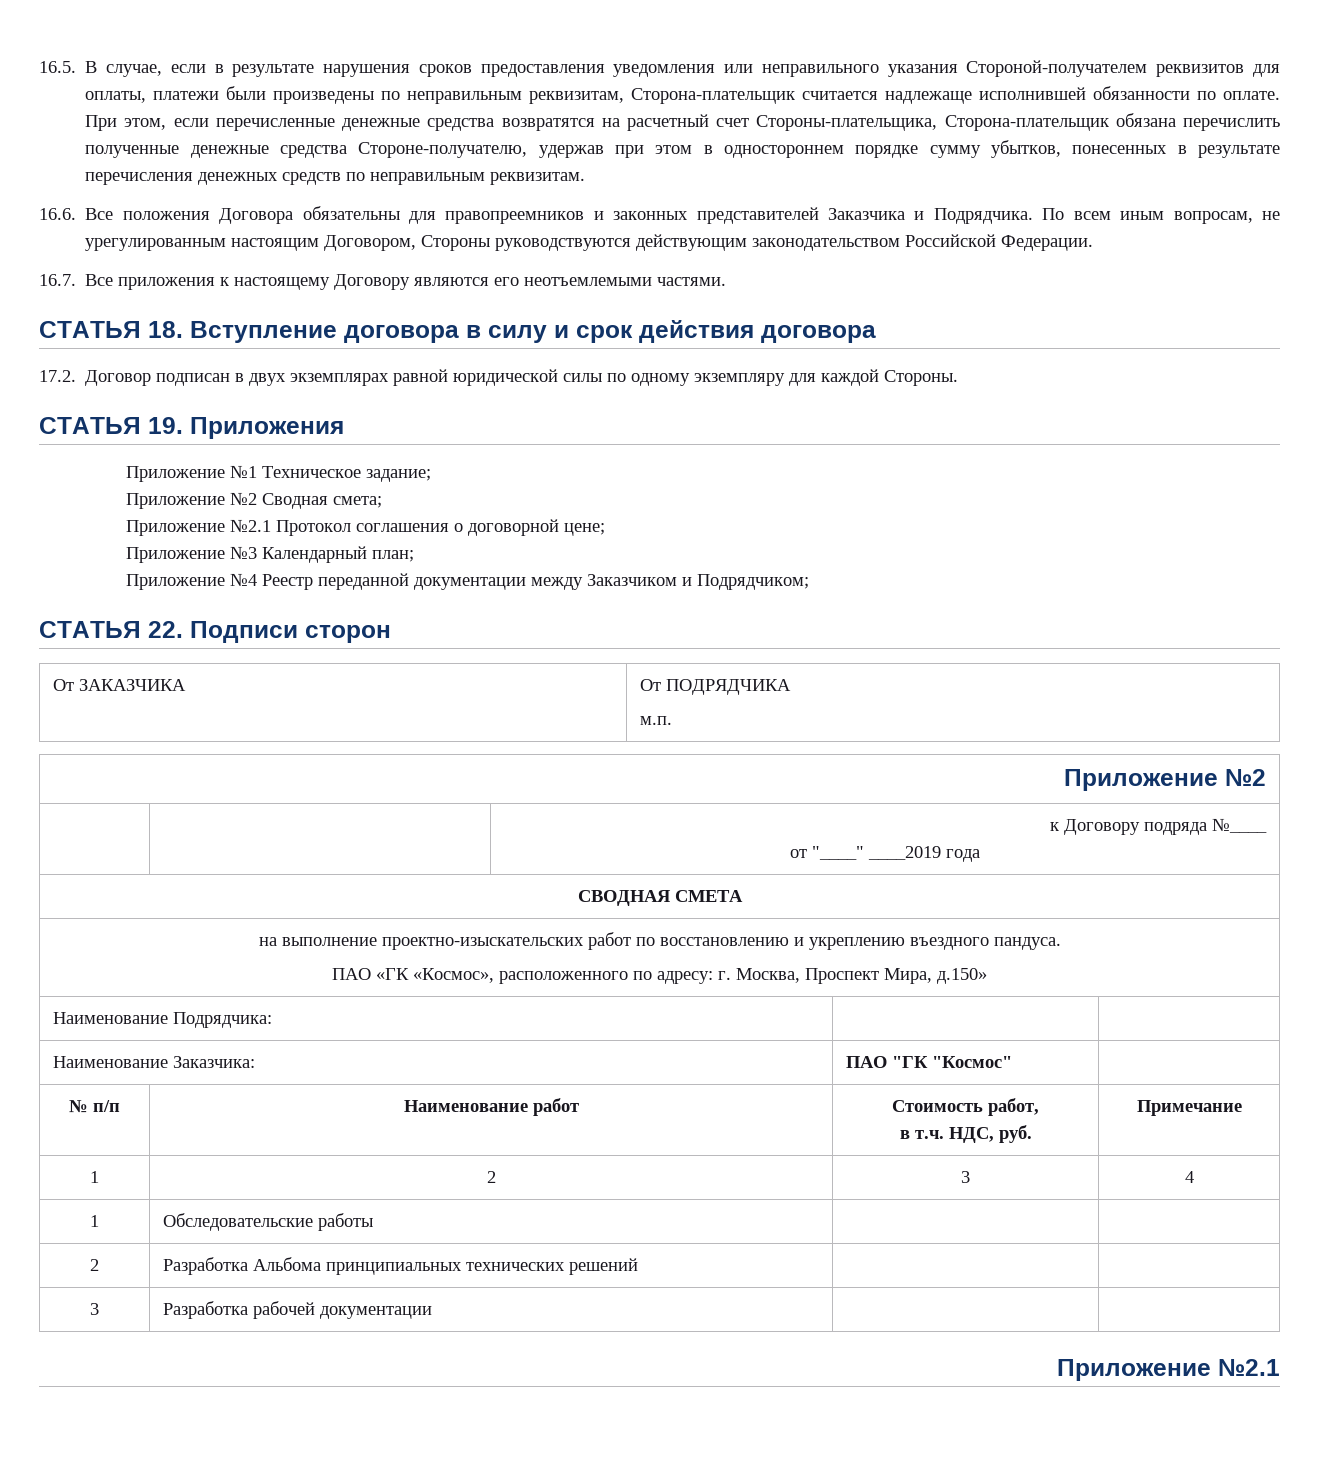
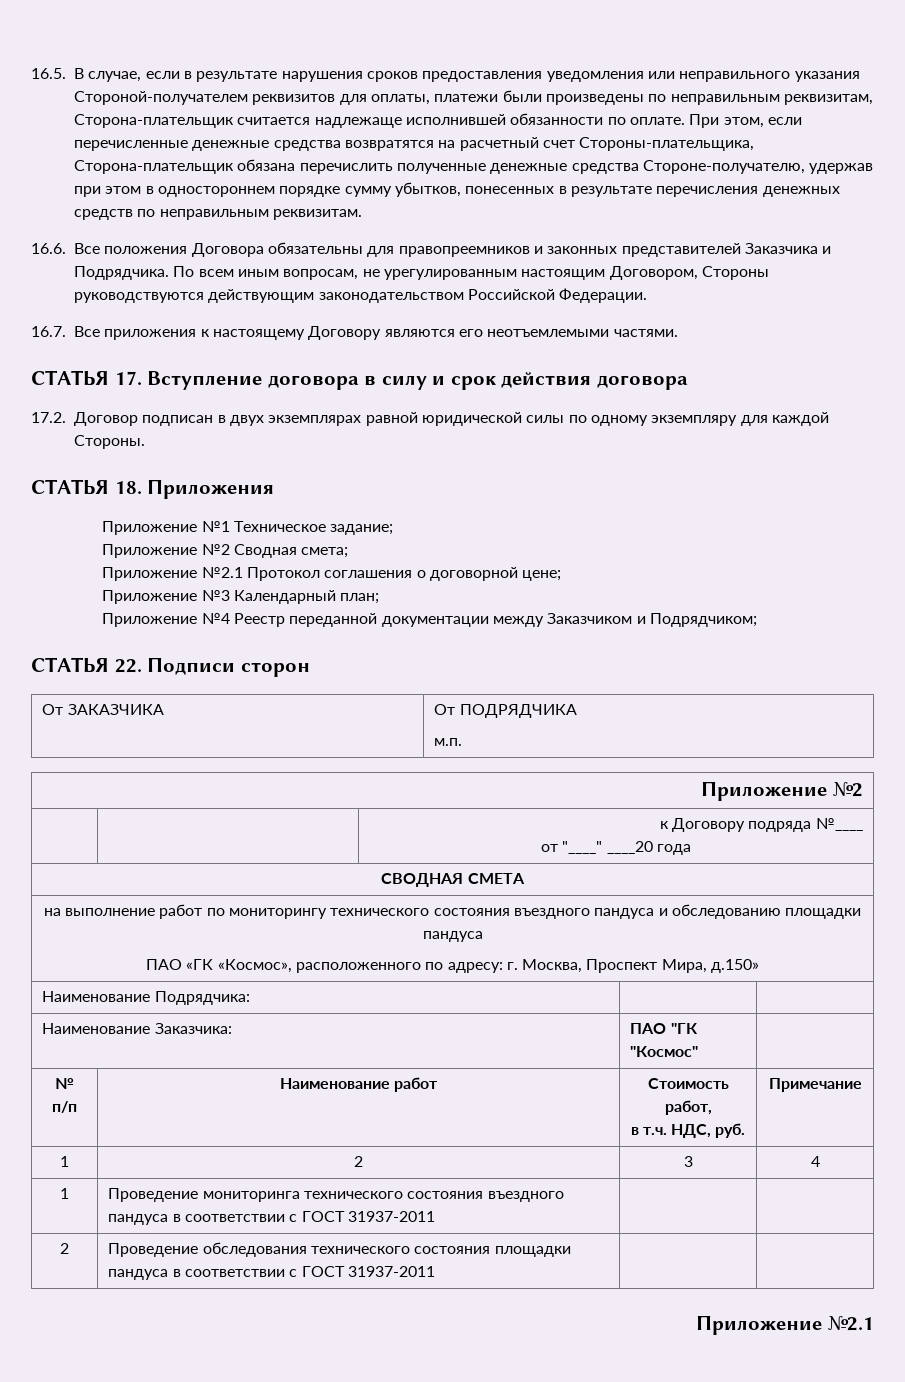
- СТАТЬЯ 18. Вступление договора в силу и срок действия договора
+ СТАТЬЯ 17. Вступление договора в силу и срок действия договора
- СТАТЬЯ 19. Приложения
+ СТАТЬЯ 18. Приложения
  | | к Договору подряда №____
- от "____" ____2019 года
+ от "____" ____20 года
- на выполнение проектно-изыскательских работ по восстановлению и укреплению въездного пандуса.
+ на выполнение работ по мониторингу технического состояния въездного пандуса и обследованию площадки пандуса
- 1 | Обследовательские работы | |
- 2 | Разработка Альбома принципиальных технических решений | |
- 3 | Разработка рабочей документации | |
+ 1 | Проведение мониторинга технического состояния въездного пандуса в соответствии с ГОСТ 31937-2011 | |
+ 2 | Проведение обследования технического состояния площадки пандуса в соответствии с ГОСТ 31937-2011 | |

